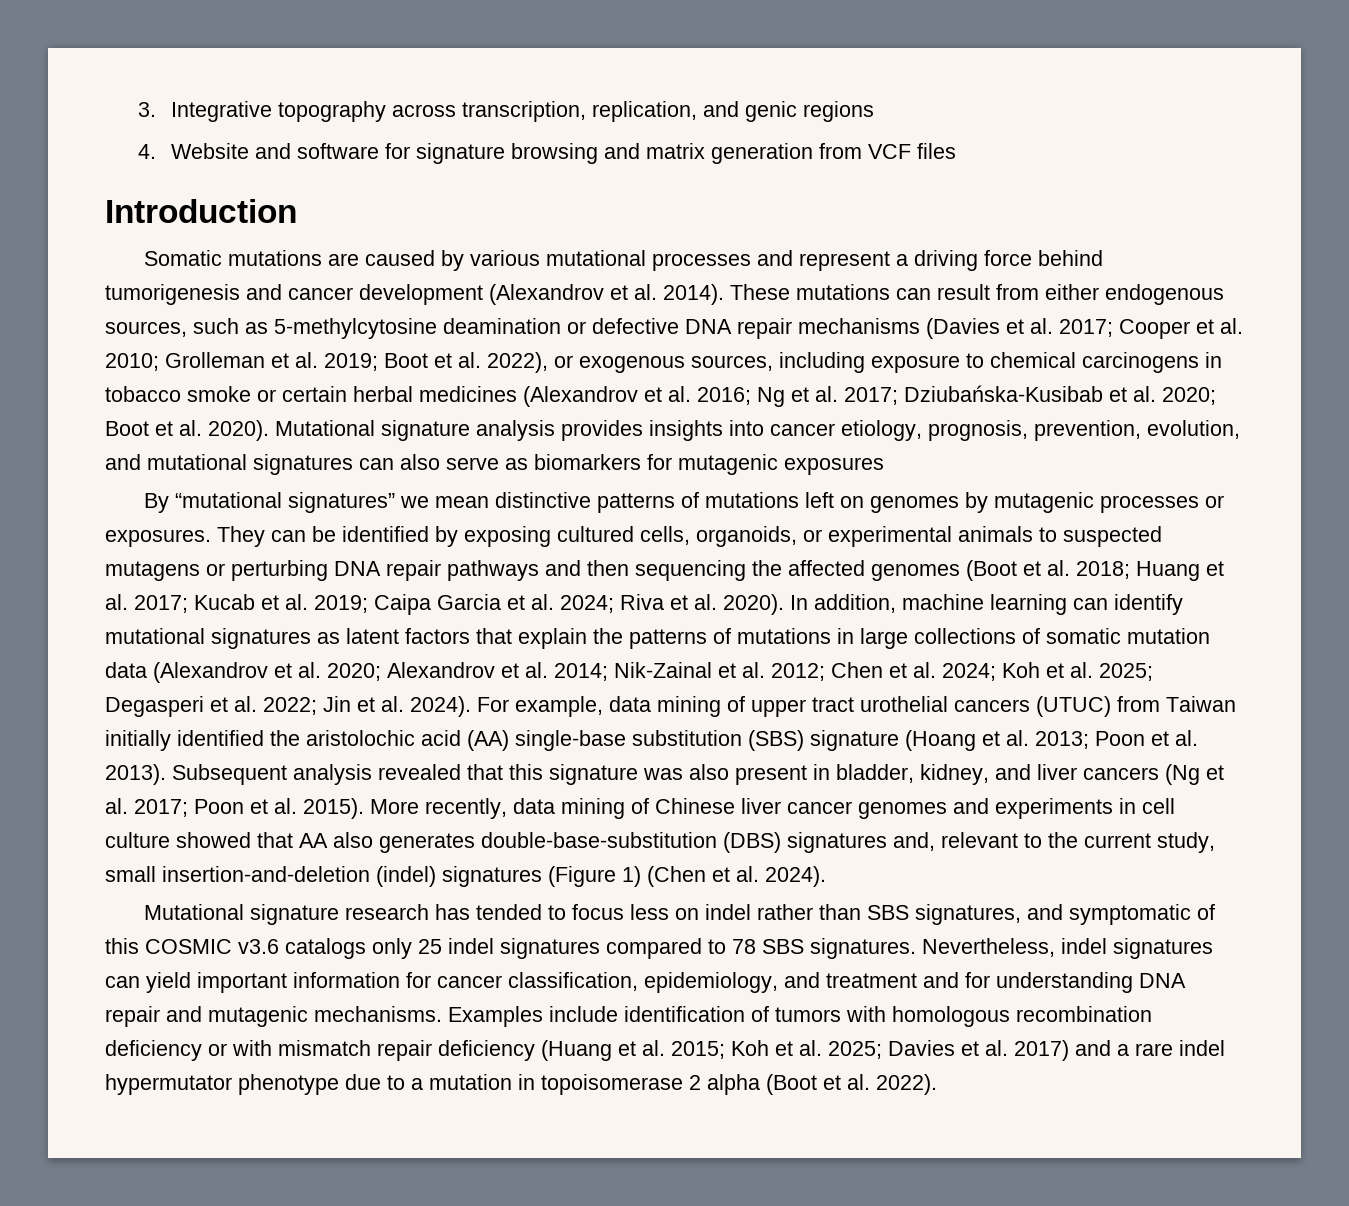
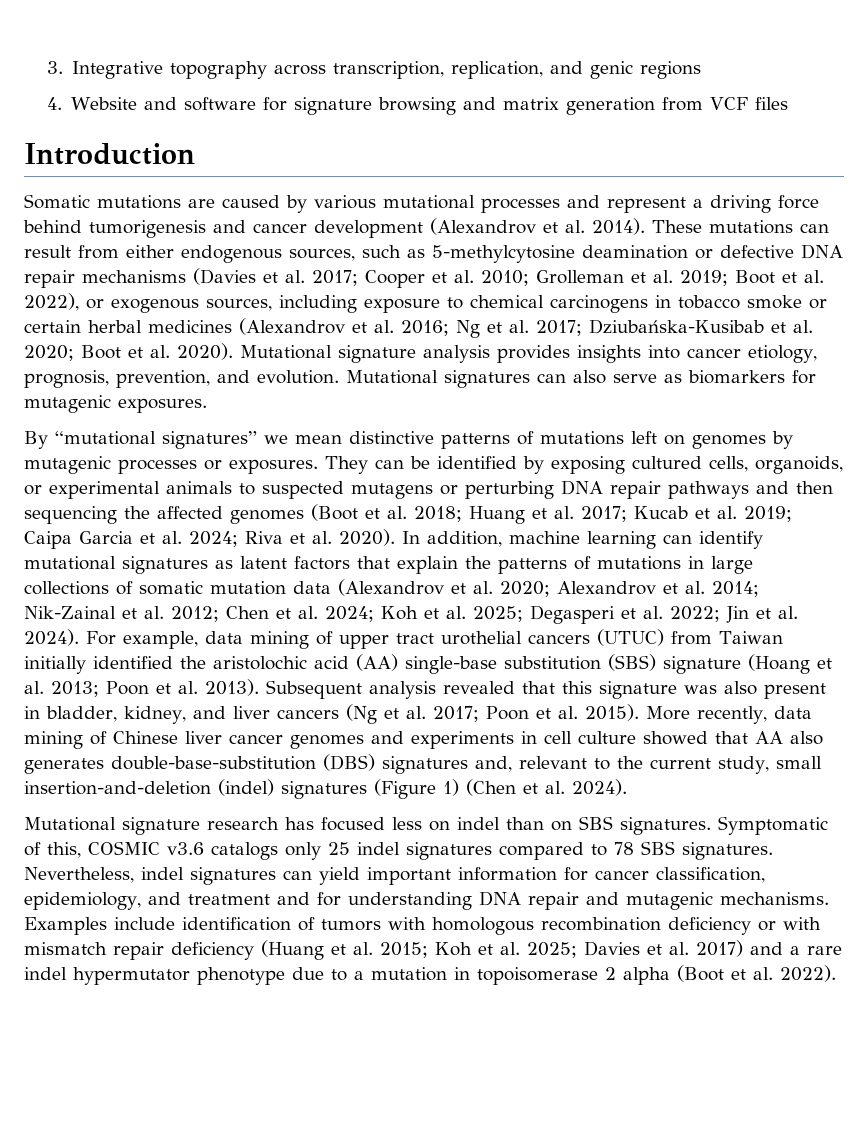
- Mutational signature analysis provides insights into cancer etiology, prognosis, prevention, evolution, and mutational signatures can also serve as biomarkers for mutagenic exposures
+ Mutational signature analysis provides insights into cancer etiology, prognosis, prevention, and evolution. Mutational signatures can also serve as biomarkers for mutagenic exposures.
- Mutational signature research has tended to focus less on indel rather than SBS signatures, and symptomatic of this COSMIC v3.6 catalogs only 25 indel signatures compared to 78 SBS signatures.
+ Mutational signature research has focused less on indel than on SBS signatures. Symptomatic of this, COSMIC v3.6 catalogs only 25 indel signatures compared to 78 SBS signatures.

